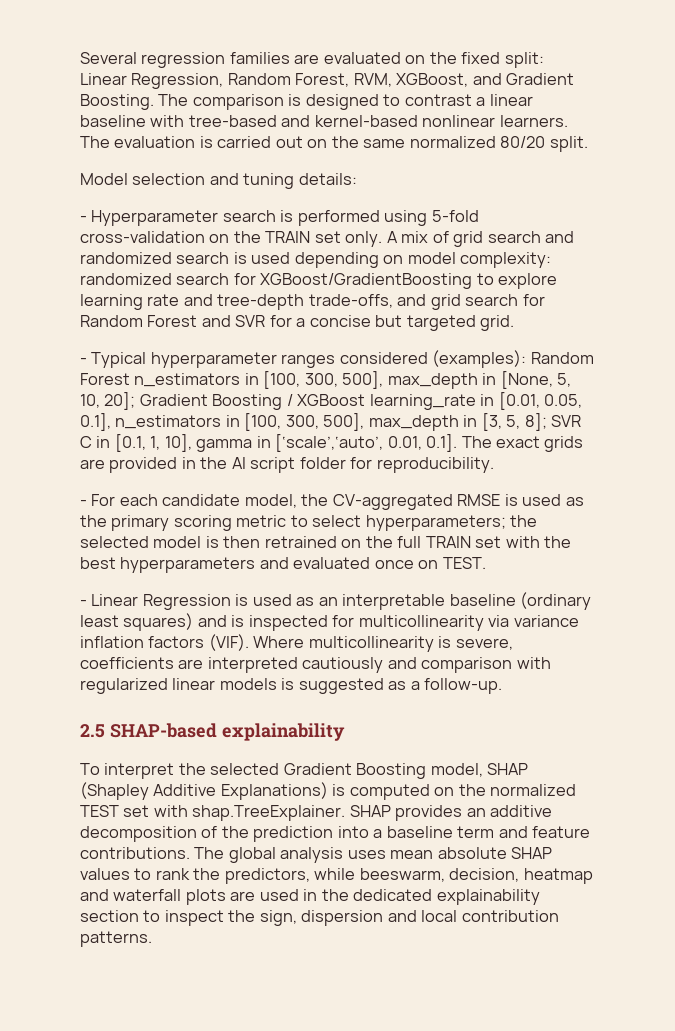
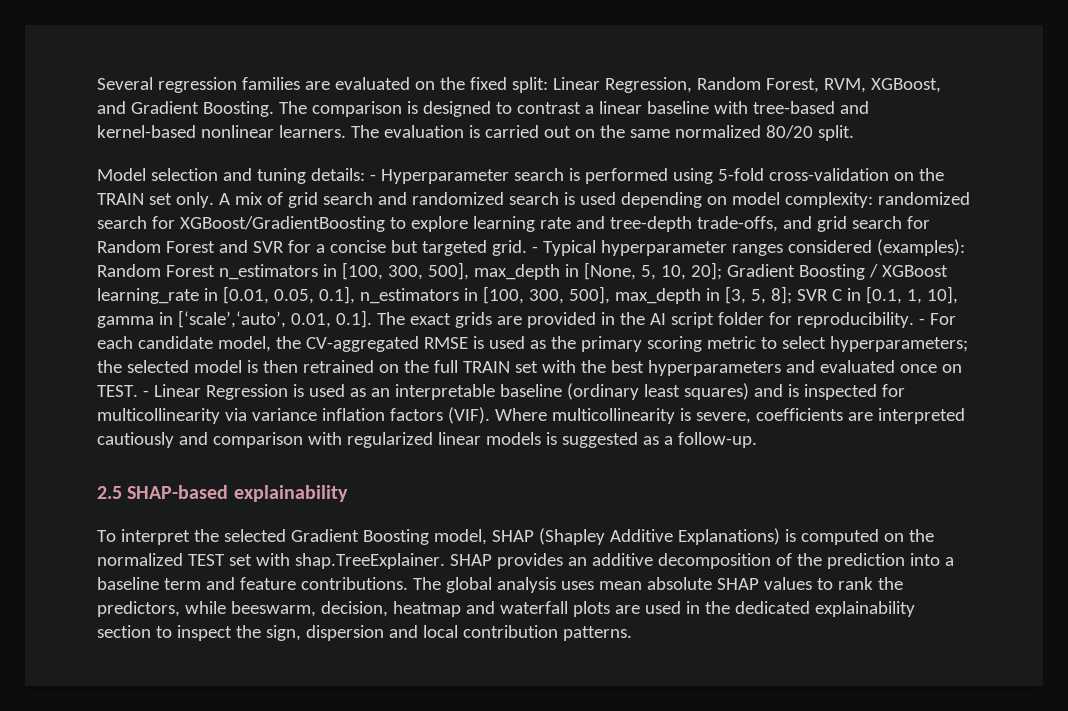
- Model selection and tuning details:
- - Hyperparameter search is performed using 5-fold cross-validation on the TRAIN set only.
+ Model selection and tuning details: - Hyperparameter search is performed using 5-fold cross-validation on the TRAIN set only.
- randomized search for XGBoost/GradientBoosting to explore learning rate and tree-depth trade-offs, and grid search for Random Forest and SVR for a concise but targeted grid.
- - Typical hyperparameter ranges considered (examples):
+ randomized search for XGBoost/GradientBoosting to explore learning rate and tree-depth trade-offs, and grid search for Random Forest and SVR for a concise but targeted grid. - Typical hyperparameter ranges considered (examples):
- SVR C in [0.1, 1, 10], gamma in [‘scale’,‘auto’, 0.01, 0.1]. The exact grids are provided in the AI script folder for reproducibility.
- - For each candidate model, the CV-aggregated RMSE is used as the primary scoring metric to select hyperparameters;
+ SVR C in [0.1, 1, 10], gamma in [‘scale’,‘auto’, 0.01, 0.1]. The exact grids are provided in the AI script folder for reproducibility. - For each candidate model, the CV-aggregated RMSE is used as the primary scoring metric to select hyperparameters;
- the selected model is then retrained on the full TRAIN set with the best hyperparameters and evaluated once on TEST.
- - Linear Regression is used as an interpretable baseline (ordinary least squares) and is inspected for multicollinearity via variance inflation factors (VIF).
+ the selected model is then retrained on the full TRAIN set with the best hyperparameters and evaluated once on TEST. - Linear Regression is used as an interpretable baseline (ordinary least squares) and is inspected for multicollinearity via variance inflation factors (VIF).

